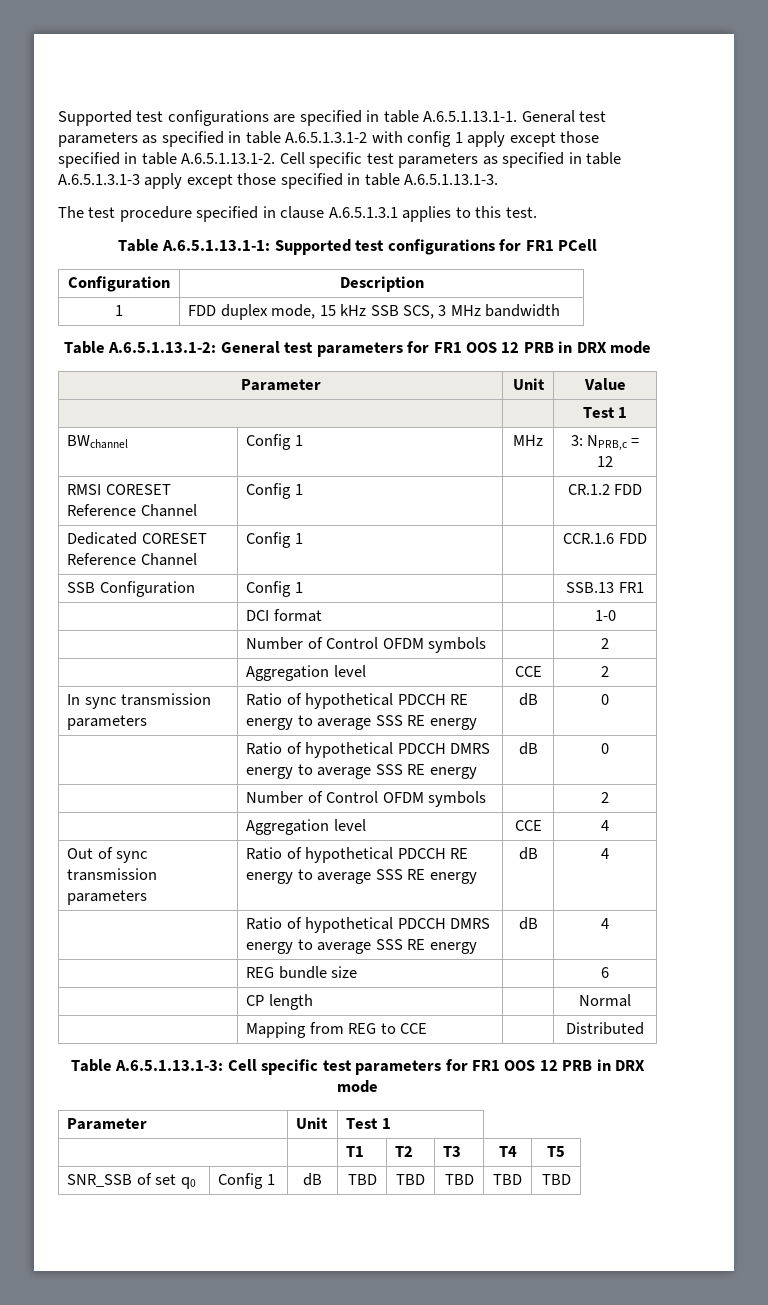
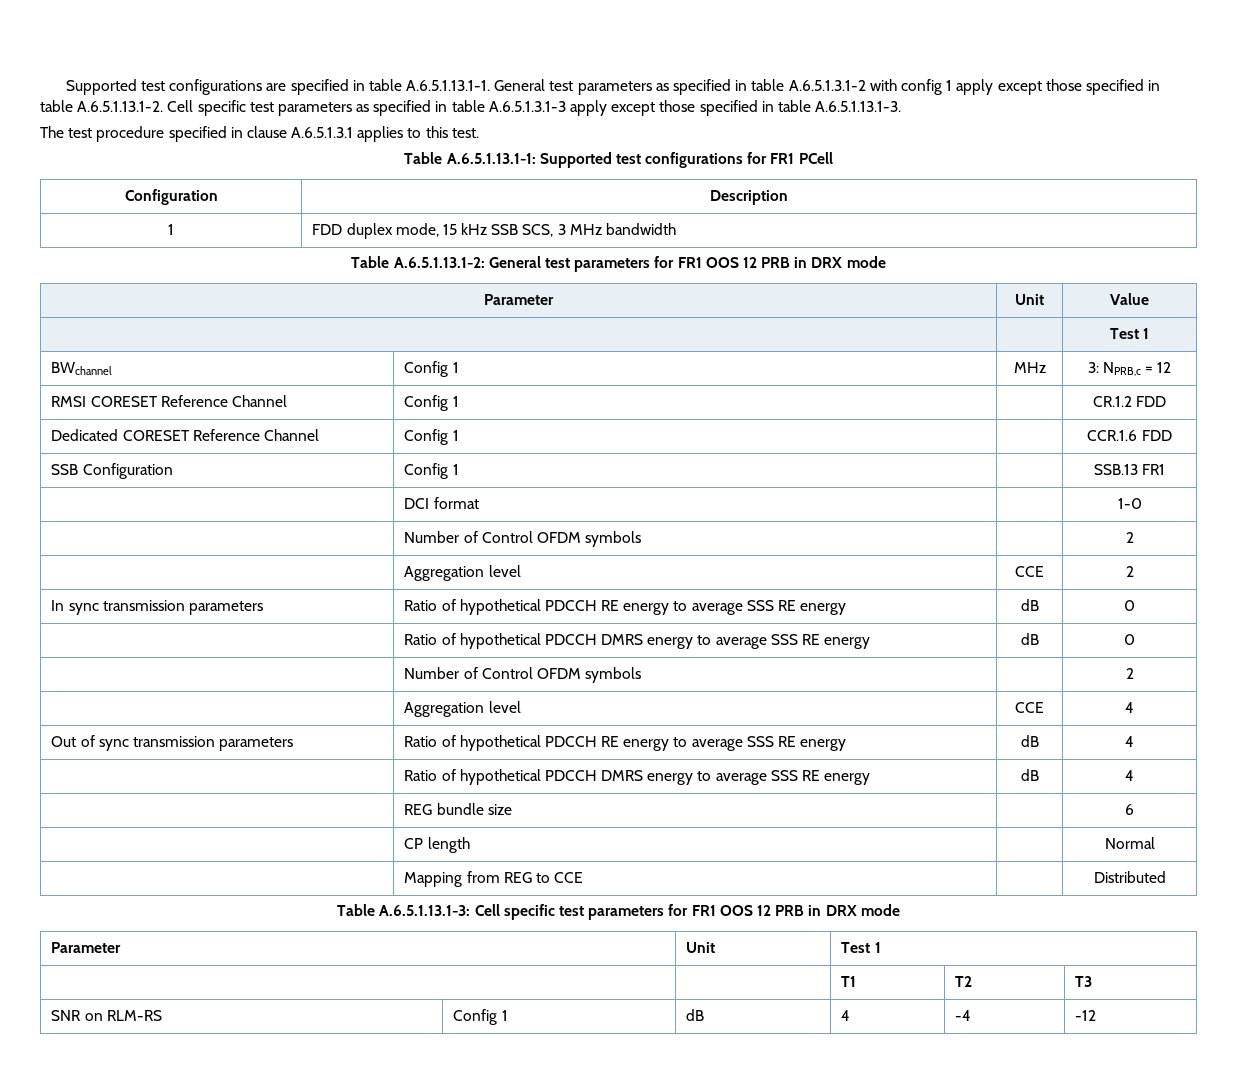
- | | T1 | T2 | T3 | T4 | T5
- SNR_SSB of set q0 | Config 1 | dB | TBD | TBD | TBD | TBD | TBD
+ | | T1 | T2 | T3
+ SNR on RLM-RS | Config 1 | dB | 4 | -4 | -12

